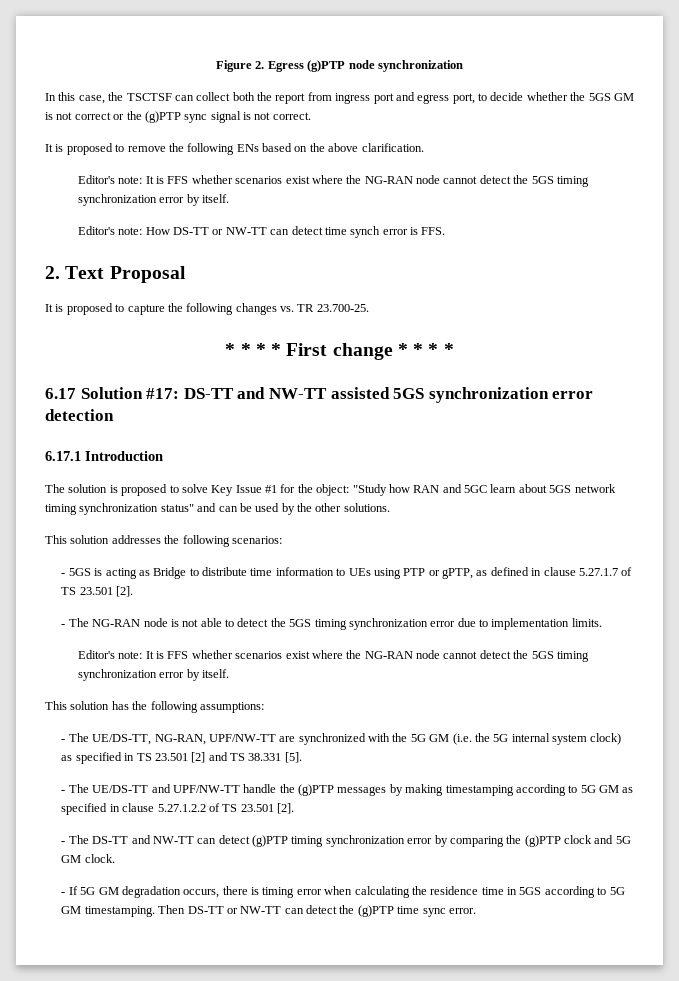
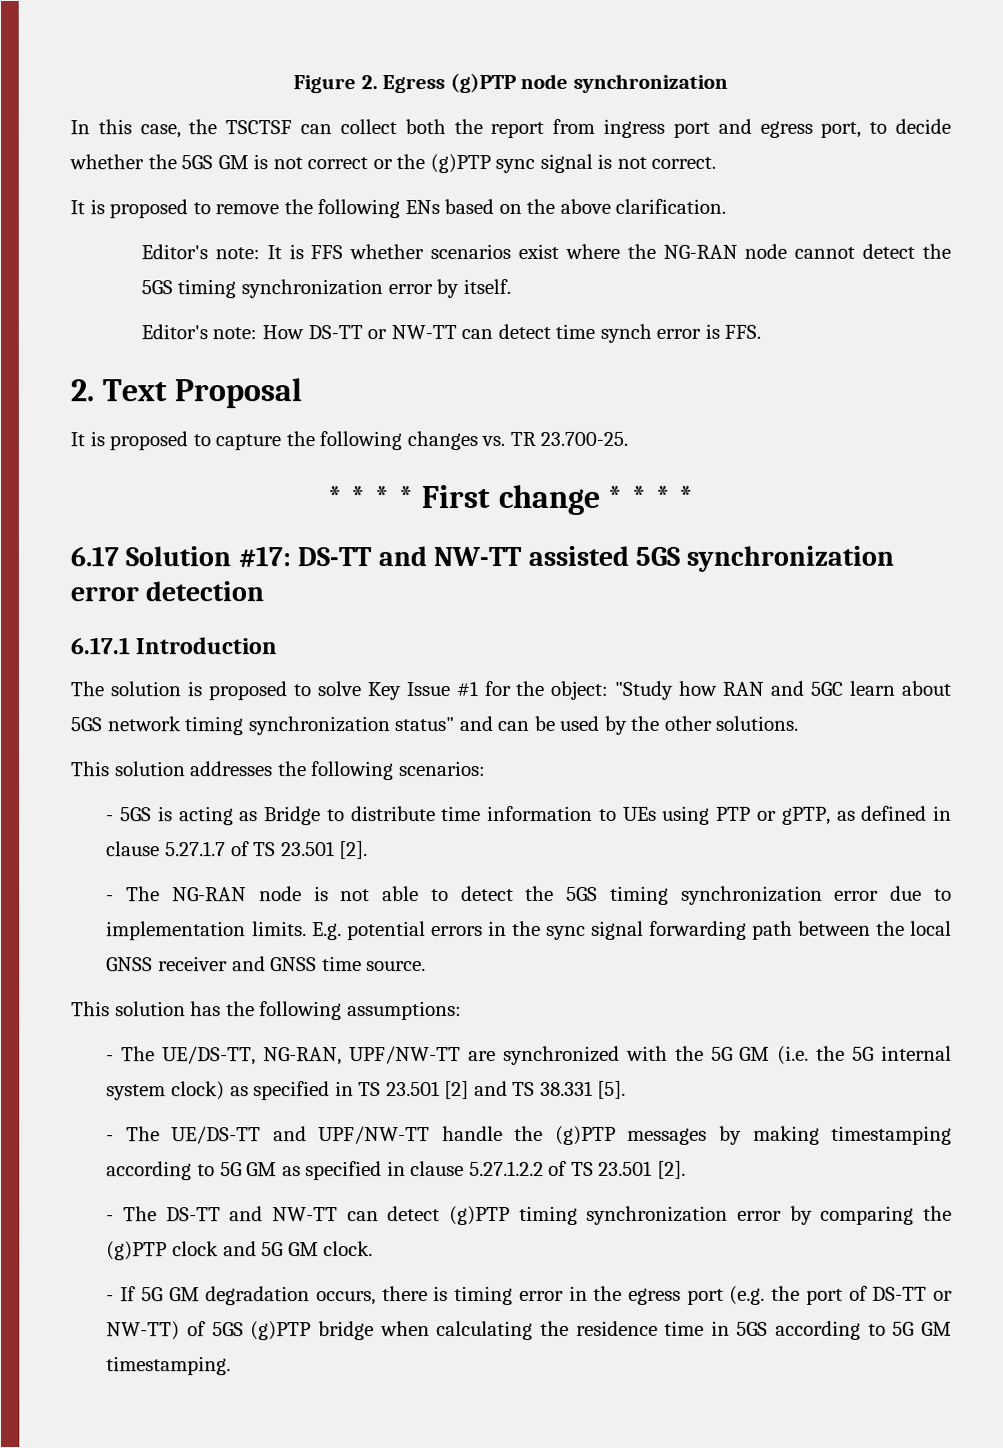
- - The NG-RAN node is not able to detect the 5GS timing synchronization error due to implementation limits.
- Editor's note: It is FFS whether scenarios exist where the NG-RAN node cannot detect the 5GS timing synchronization error by itself.
+ - The NG-RAN node is not able to detect the 5GS timing synchronization error due to implementation limits. E.g. potential errors in the sync signal forwarding path between the local GNSS receiver and GNSS time source.
- - If 5G GM degradation occurs, there is timing error when calculating the residence time in 5GS according to 5G GM timestamping. Then DS-TT or NW-TT can detect the (g)PTP time sync error.
+ - If 5G GM degradation occurs, there is timing error in the egress port (e.g. the port of DS-TT or NW-TT) of 5GS (g)PTP bridge when calculating the residence time in 5GS according to 5G GM timestamping.

